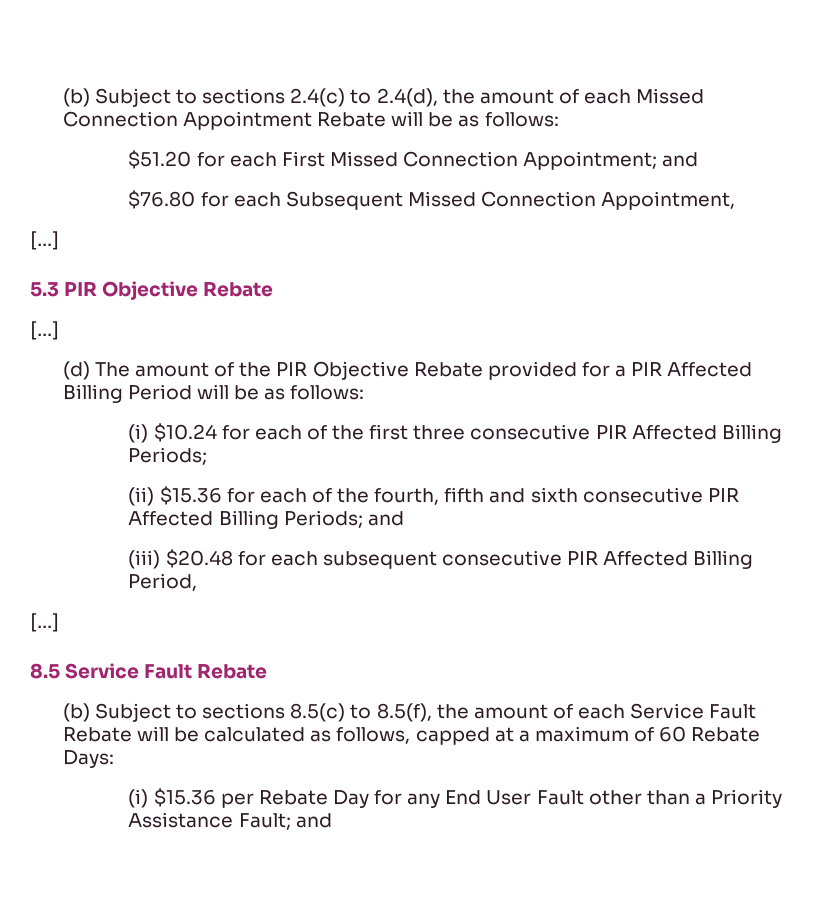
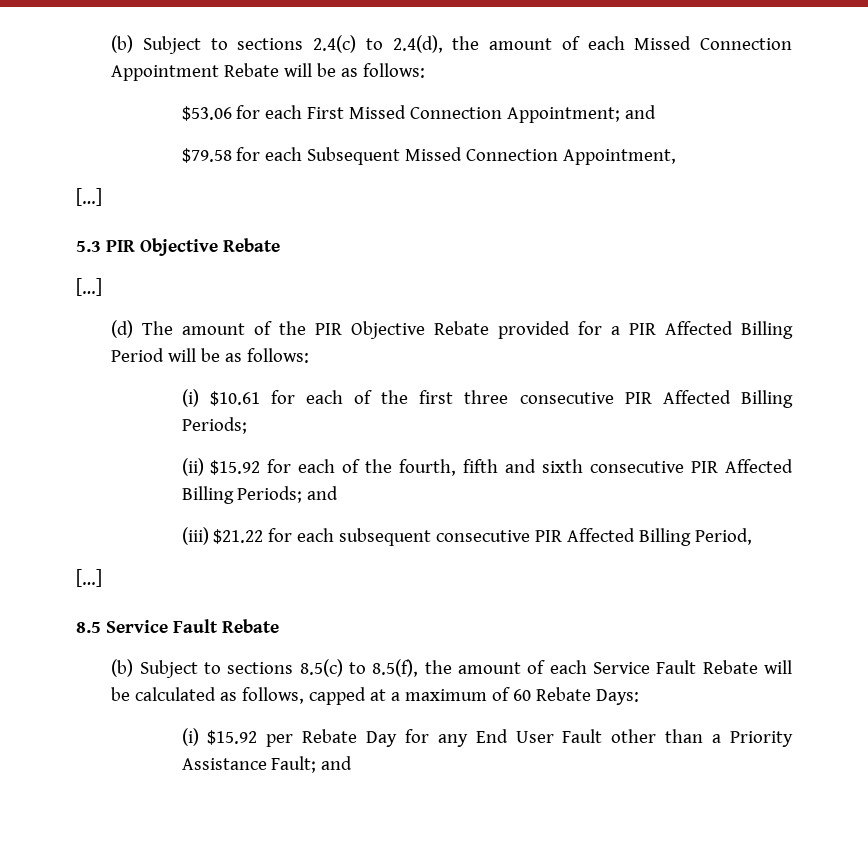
- $51.20 for each First Missed Connection Appointment; and
+ $53.06 for each First Missed Connection Appointment; and
- $76.80 for each Subsequent Missed Connection Appointment,
+ $79.58 for each Subsequent Missed Connection Appointment,
- (i) $10.24 for each of the first three consecutive PIR Affected Billing Periods;
+ (i) $10.61 for each of the first three consecutive PIR Affected Billing Periods;
- (ii) $15.36 for each of the fourth, fifth and sixth consecutive PIR Affected Billing Periods; and
+ (ii) $15.92 for each of the fourth, fifth and sixth consecutive PIR Affected Billing Periods; and
- (iii) $20.48 for each subsequent consecutive PIR Affected Billing Period,
+ (iii) $21.22 for each subsequent consecutive PIR Affected Billing Period,
- (i) $15.36 per Rebate Day for any End User Fault other than a Priority Assistance Fault; and
+ (i) $15.92 per Rebate Day for any End User Fault other than a Priority Assistance Fault; and

